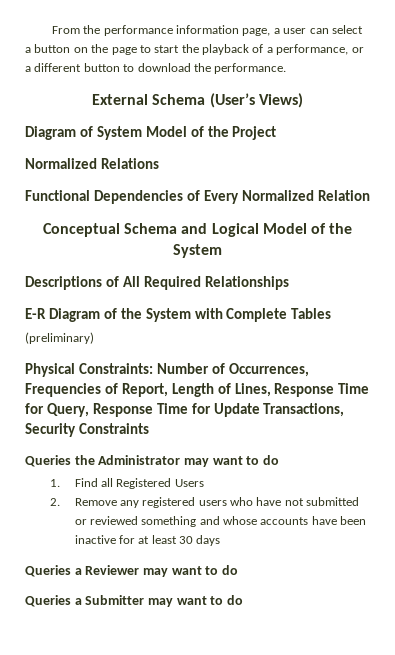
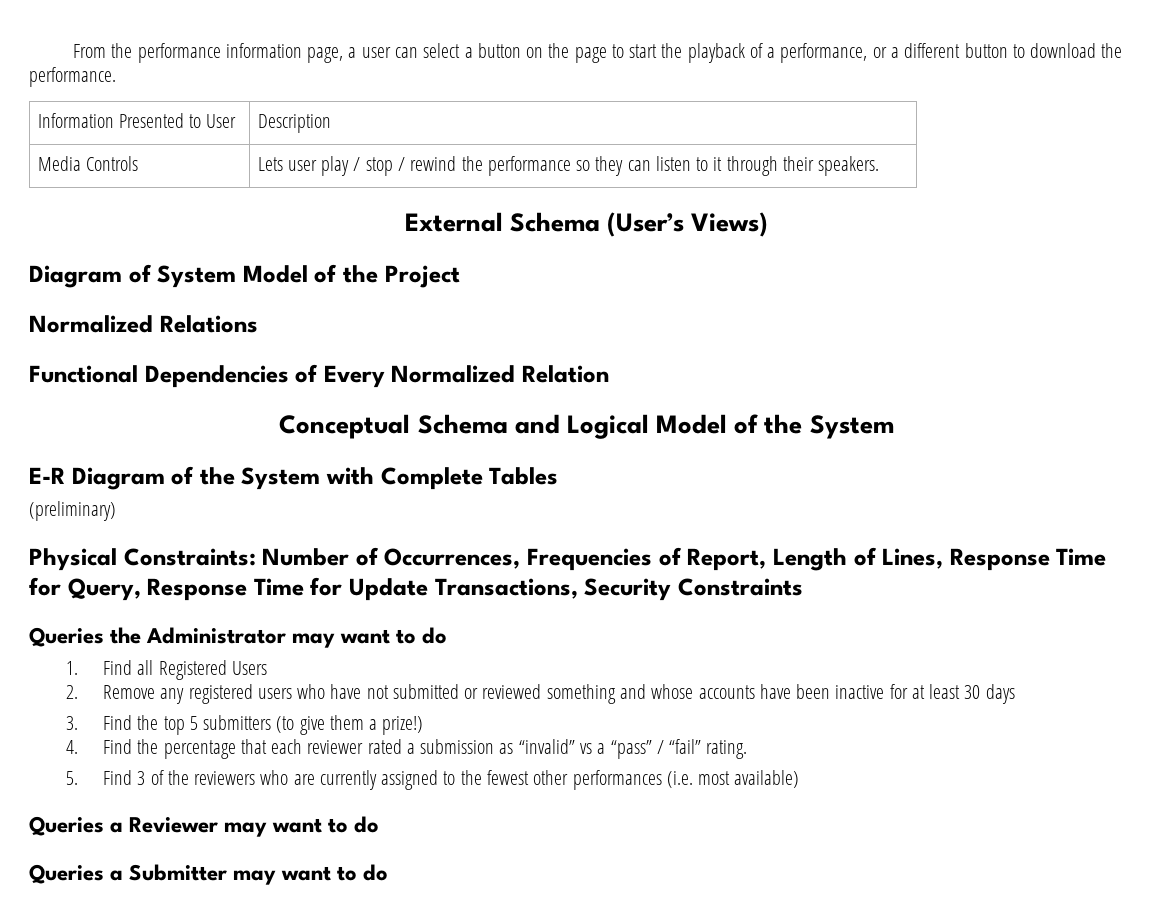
+ Information Presented to User | Description
+ Media Controls | Lets user play / stop / rewind the performance so they can listen to it through their speakers.
- Descriptions of All Required Relationships
+ 3. Find the top 5 submitters (to give them a prize!)
+ 4. Find the percentage that each reviewer rated a submission as “invalid” vs a “pass” / “fail” rating.
+ 5. Find 3 of the reviewers who are currently assigned to the fewest other performances (i.e. most available)

